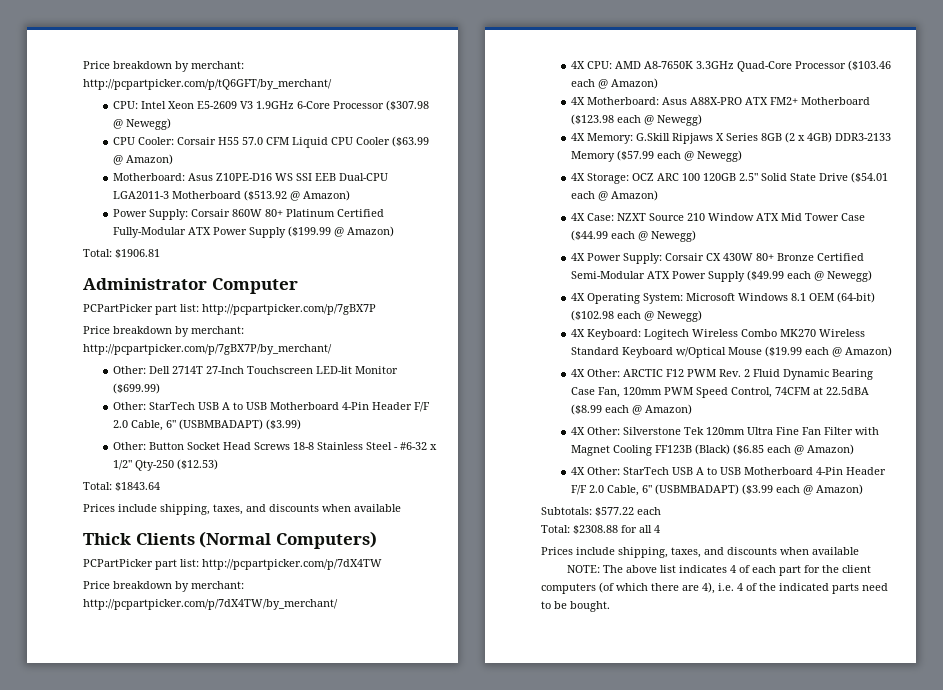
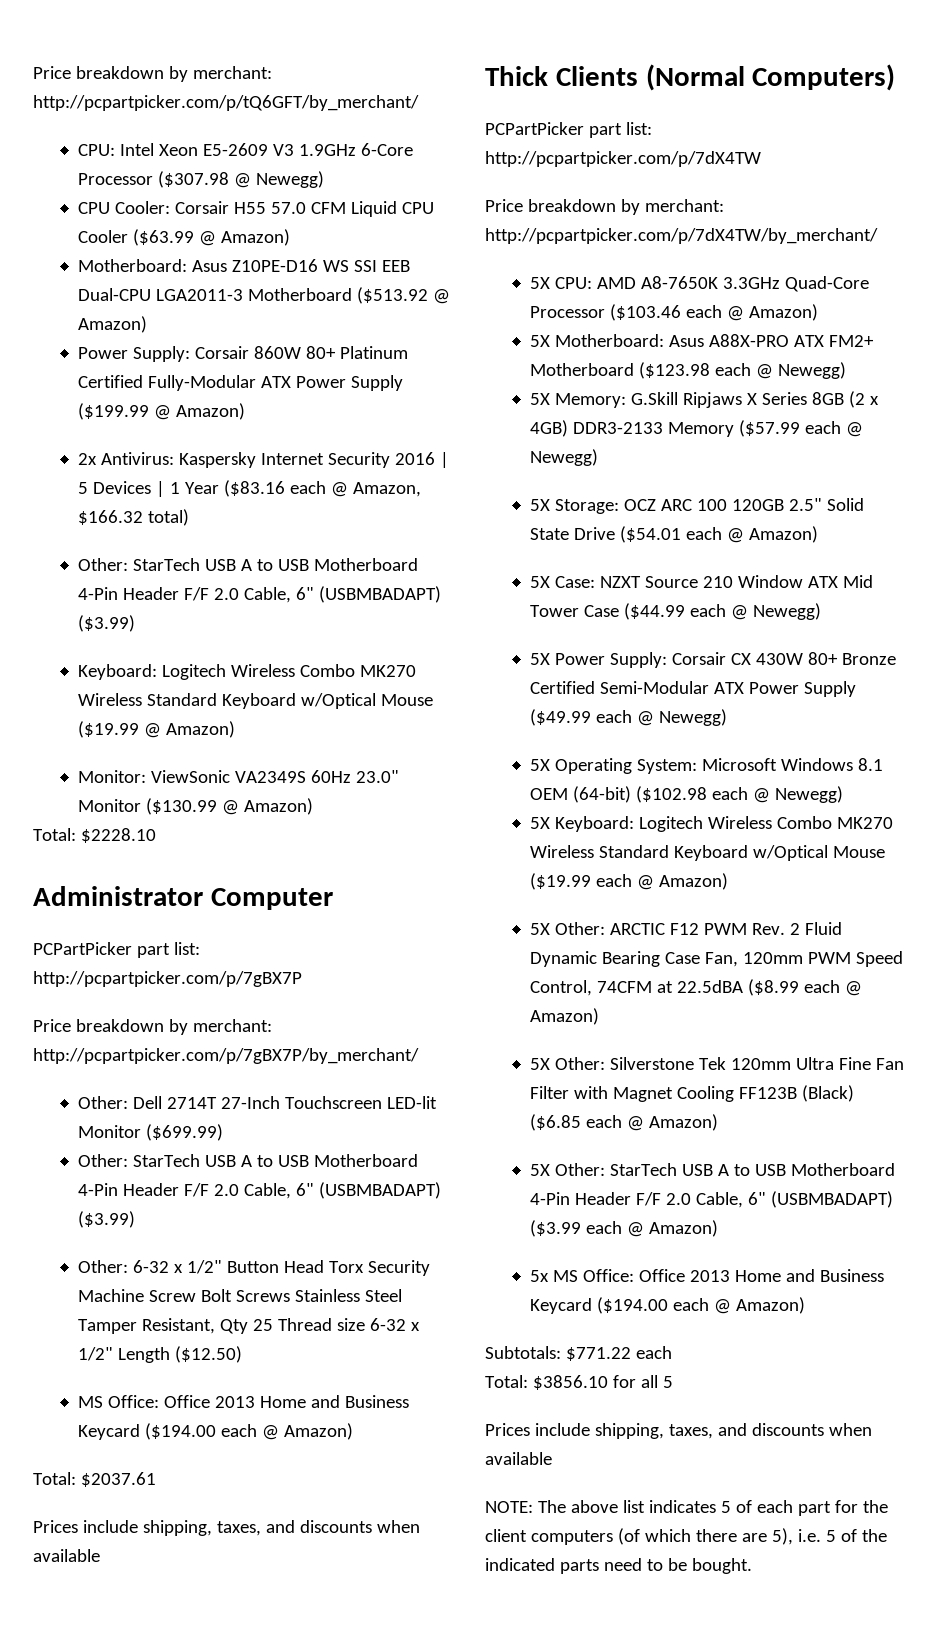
- Total: $1906.81
+ 2x Antivirus: Kaspersky Internet Security 2016 | 5 Devices | 1 Year ($83.16 each @ Amazon, $166.32 total)
+ Other: StarTech USB A to USB Motherboard 4-Pin Header F/F 2.0 Cable, 6" (USBMBADAPT) ($3.99)
+ Keyboard: Logitech Wireless Combo MK270 Wireless Standard Keyboard w/Optical Mouse ($19.99 @ Amazon)
+ Monitor: ViewSonic VA2349S 60Hz 23.0" Monitor ($130.99 @ Amazon)
+ Total: $2228.10
- Other: Button Socket Head Screws 18-8 Stainless Steel - #6-32 x 1/2" Qty-250 ($12.53)
- Total: $1843.64
+ Other: 6-32 x 1/2" Button Head Torx Security Machine Screw Bolt Screws Stainless Steel Tamper Resistant, Qty 25 Thread size 6-32 x 1/2" Length ($12.50)
+ MS Office: Office 2013 Home and Business Keycard ($194.00 each @ Amazon)
+ Total: $2037.61
- 4X CPU: AMD A8-7650K 3.3GHz Quad-Core Processor ($103.46 each @ Amazon)
+ 5X CPU: AMD A8-7650K 3.3GHz Quad-Core Processor ($103.46 each @ Amazon)
- 4X Motherboard: Asus A88X-PRO ATX FM2+ Motherboard ($123.98 each @ Newegg)
+ 5X Motherboard: Asus A88X-PRO ATX FM2+ Motherboard ($123.98 each @ Newegg)
- 4X Memory: G.Skill Ripjaws X Series 8GB (2 x 4GB) DDR3-2133 Memory ($57.99 each @ Newegg)
+ 5X Memory: G.Skill Ripjaws X Series 8GB (2 x 4GB) DDR3-2133 Memory ($57.99 each @ Newegg)
- 4X Storage: OCZ ARC 100 120GB 2.5" Solid State Drive ($54.01 each @ Amazon)
+ 5X Storage: OCZ ARC 100 120GB 2.5" Solid State Drive ($54.01 each @ Amazon)
- 4X Case: NZXT Source 210 Window ATX Mid Tower Case ($44.99 each @ Newegg)
+ 5X Case: NZXT Source 210 Window ATX Mid Tower Case ($44.99 each @ Newegg)
- 4X Power Supply: Corsair CX 430W 80+ Bronze Certified Semi-Modular ATX Power Supply ($49.99 each @ Newegg)
+ 5X Power Supply: Corsair CX 430W 80+ Bronze Certified Semi-Modular ATX Power Supply ($49.99 each @ Newegg)
- 4X Operating System: Microsoft Windows 8.1 OEM (64-bit) ($102.98 each @ Newegg)
+ 5X Operating System: Microsoft Windows 8.1 OEM (64-bit) ($102.98 each @ Newegg)
- 4X Keyboard: Logitech Wireless Combo MK270 Wireless Standard Keyboard w/Optical Mouse ($19.99 each @ Amazon)
+ 5X Keyboard: Logitech Wireless Combo MK270 Wireless Standard Keyboard w/Optical Mouse ($19.99 each @ Amazon)
- 4X Other: ARCTIC F12 PWM Rev. 2 Fluid Dynamic Bearing Case Fan, 120mm PWM Speed Control, 74CFM at 22.5dBA ($8.99 each @ Amazon)
+ 5X Other: ARCTIC F12 PWM Rev. 2 Fluid Dynamic Bearing Case Fan, 120mm PWM Speed Control, 74CFM at 22.5dBA ($8.99 each @ Amazon)
- 4X Other: Silverstone Tek 120mm Ultra Fine Fan Filter with Magnet Cooling FF123B (Black) ($6.85 each @ Amazon)
+ 5X Other: Silverstone Tek 120mm Ultra Fine Fan Filter with Magnet Cooling FF123B (Black) ($6.85 each @ Amazon)
- 4X Other: StarTech USB A to USB Motherboard 4-Pin Header F/F 2.0 Cable, 6" (USBMBADAPT) ($3.99 each @ Amazon)
+ 5X Other: StarTech USB A to USB Motherboard 4-Pin Header F/F 2.0 Cable, 6" (USBMBADAPT) ($3.99 each @ Amazon)
+ 5x MS Office: Office 2013 Home and Business Keycard ($194.00 each @ Amazon)
- Subtotals: $577.22 each
+ Subtotals: $771.22 each
- Total: $2308.88 for all 4
+ Total: $3856.10 for all 5
- NOTE: The above list indicates 4 of each part for the client computers (of which there are 4), i.e. 4 of the indicated parts need to be bought.
+ NOTE: The above list indicates 5 of each part for the client computers (of which there are 5), i.e. 5 of the indicated parts need to be bought.

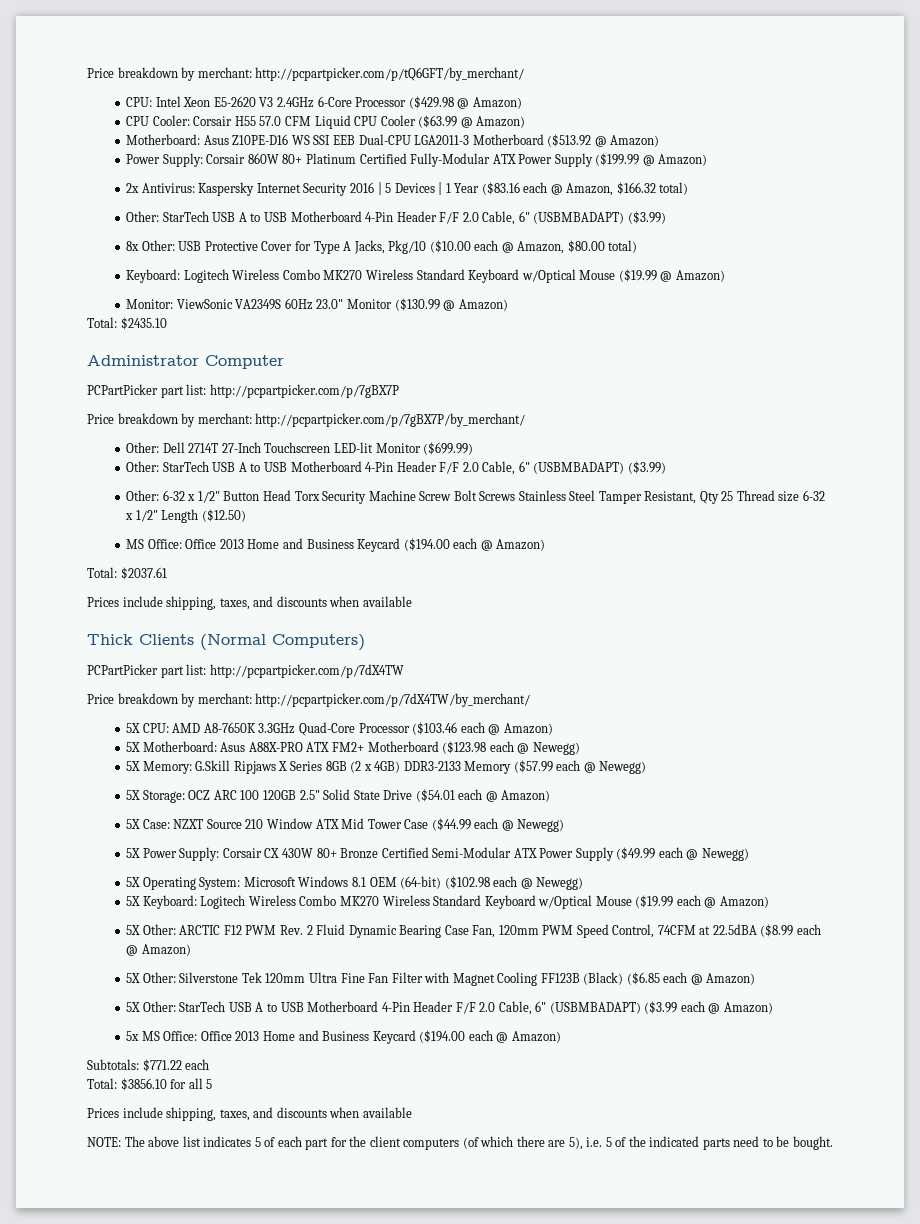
- CPU: Intel Xeon E5-2609 V3 1.9GHz 6-Core Processor ($307.98 @ Newegg)
+ CPU: Intel Xeon E5-2620 V3 2.4GHz 6-Core Processor ($429.98 @ Amazon)
+ 8x Other: USB Protective Cover for Type A Jacks, Pkg/10 ($10.00 each @ Amazon, $80.00 total)
- Total: $2228.10
+ Total: $2435.10

